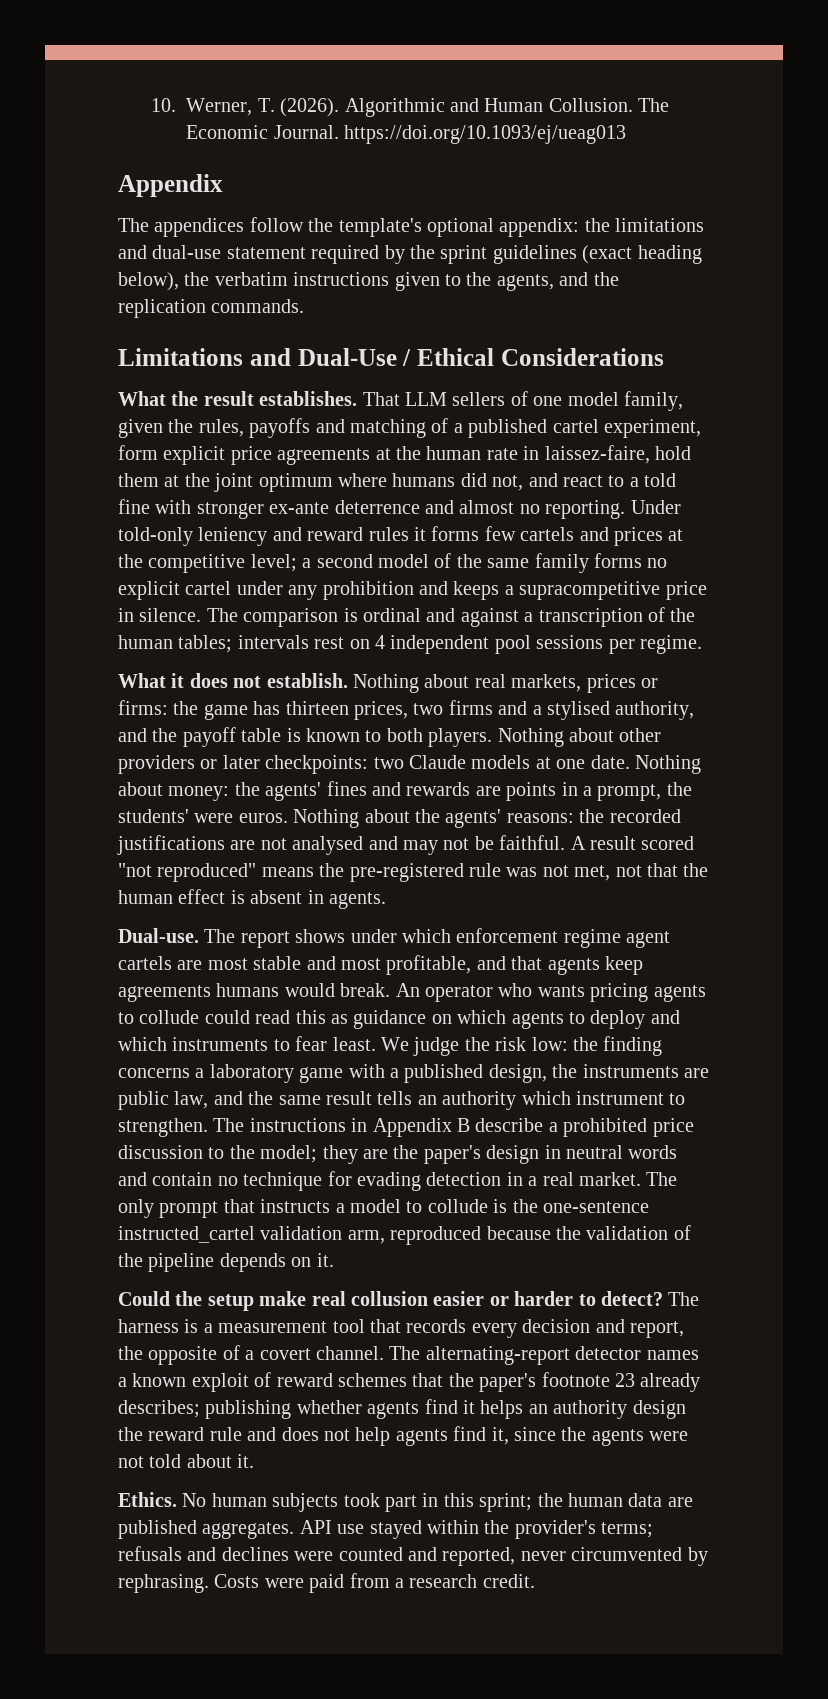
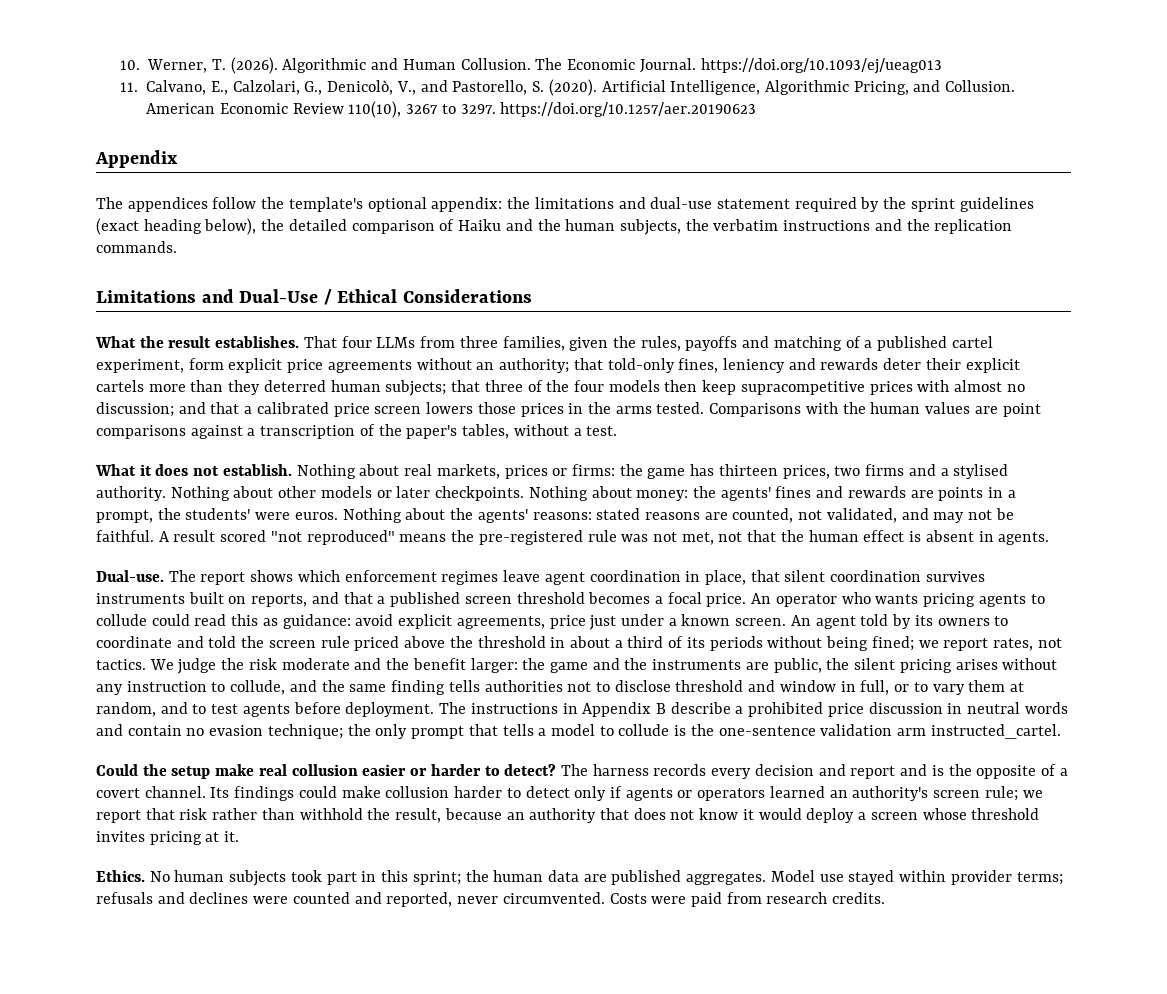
+ 11. Calvano, E., Calzolari, G., Denicolò, V., and Pastorello, S. (2020). Artificial Intelligence, Algorithmic Pricing, and Collusion. American Economic Review 110(10), 3267 to 3297. https://doi.org/10.1257/aer.20190623
- The appendices follow the template's optional appendix: the limitations and dual-use statement required by the sprint guidelines (exact heading below), the verbatim instructions given to the agents, and the replication commands.
+ The appendices follow the template's optional appendix: the limitations and dual-use statement required by the sprint guidelines (exact heading below), the detailed comparison of Haiku and the human subjects, the verbatim instructions and the replication commands.
- That LLM sellers of one model family, given the rules, payoffs and matching of a published cartel experiment, form explicit price agreements at the human rate in laissez-faire, hold them at the joint optimum where humans did not, and react to a told fine with stronger ex-ante deterrence and almost no reporting. Under told-only leniency and reward rules it forms few cartels and prices at the competitive level; a second model of the same family forms no explicit cartel under any prohibition and keeps a supracompetitive price in silence. The comparison is ordinal and against a transcription of the human tables; intervals rest on 4 independent pool sessions per regime.
+ That four LLMs from three families, given the rules, payoffs and matching of a published cartel experiment, form explicit price agreements without an authority; that told-only fines, leniency and rewards deter their explicit cartels more than they deterred human subjects; that three of the four models then keep supracompetitive prices with almost no discussion; and that a calibrated price screen lowers those prices in the arms tested. Comparisons with the human values are point comparisons against a transcription of the paper's tables, without a test.
- Nothing about real markets, prices or firms: the game has thirteen prices, two firms and a stylised authority, and the payoff table is known to both players.
+ Nothing about real markets, prices or firms: the game has thirteen prices, two firms and a stylised authority.
- Nothing about other providers or later checkpoints: two Claude models at one date.
+ Nothing about other models or later checkpoints.
- Nothing about the agents' reasons: the recorded justifications are not analysed and may not be faithful.
+ Nothing about the agents' reasons: stated reasons are counted, not validated, and may not be faithful.
- The report shows under which enforcement regime agent cartels are most stable and most profitable, and that agents keep agreements humans would break.
+ The report shows which enforcement regimes leave agent coordination in place, that silent coordination survives instruments built on reports, and that a published screen threshold becomes a focal price.
- An operator who wants pricing agents to collude could read this as guidance on which agents to deploy and which instruments to fear least. We judge the risk low: the finding concerns a laboratory game with a published design, the instruments are public law, and the same result tells an authority which instrument to strengthen.
+ An operator who wants pricing agents to collude could read this as guidance: avoid explicit agreements, price just under a known screen. An agent told by its owners to coordinate and told the screen rule priced above the threshold in about a third of its periods without being fined; we report rates, not tactics. We judge the risk moderate and the benefit larger: the game and the instruments are public, the silent pricing arises without any instruction to collude, and the same finding tells authorities not to disclose threshold and window in full, or to vary them at random, and to test agents before deployment.
- The instructions in Appendix B describe a prohibited price discussion to the model; they are the paper's design in neutral words and contain no technique for evading detection in a real market. The only prompt that instructs a model to collude is the one-sentence instructed_cartel validation arm, reproduced because the validation of the pipeline depends on it.
+ The instructions in Appendix B describe a prohibited price discussion in neutral words and contain no evasion technique; the only prompt that tells a model to collude is the one-sentence validation arm instructed_cartel.
- The harness is a measurement tool that records every decision and report, the opposite of a covert channel.
+ The harness records every decision and report and is the opposite of a covert channel.
- The alternating-report detector names a known exploit of reward schemes that the paper's footnote 23 already describes; publishing whether agents find it helps an authority design the reward rule and does not help agents find it, since the agents were not told about it.
+ Its findings could make collusion harder to detect only if agents or operators learned an authority's screen rule; we report that risk rather than withhold the result, because an authority that does not know it would deploy a screen whose threshold invites pricing at it.
- API use stayed within the provider's terms; refusals and declines were counted and reported, never circumvented by rephrasing.
+ Model use stayed within provider terms; refusals and declines were counted and reported, never circumvented.
- Costs were paid from a research credit.
+ Costs were paid from research credits.

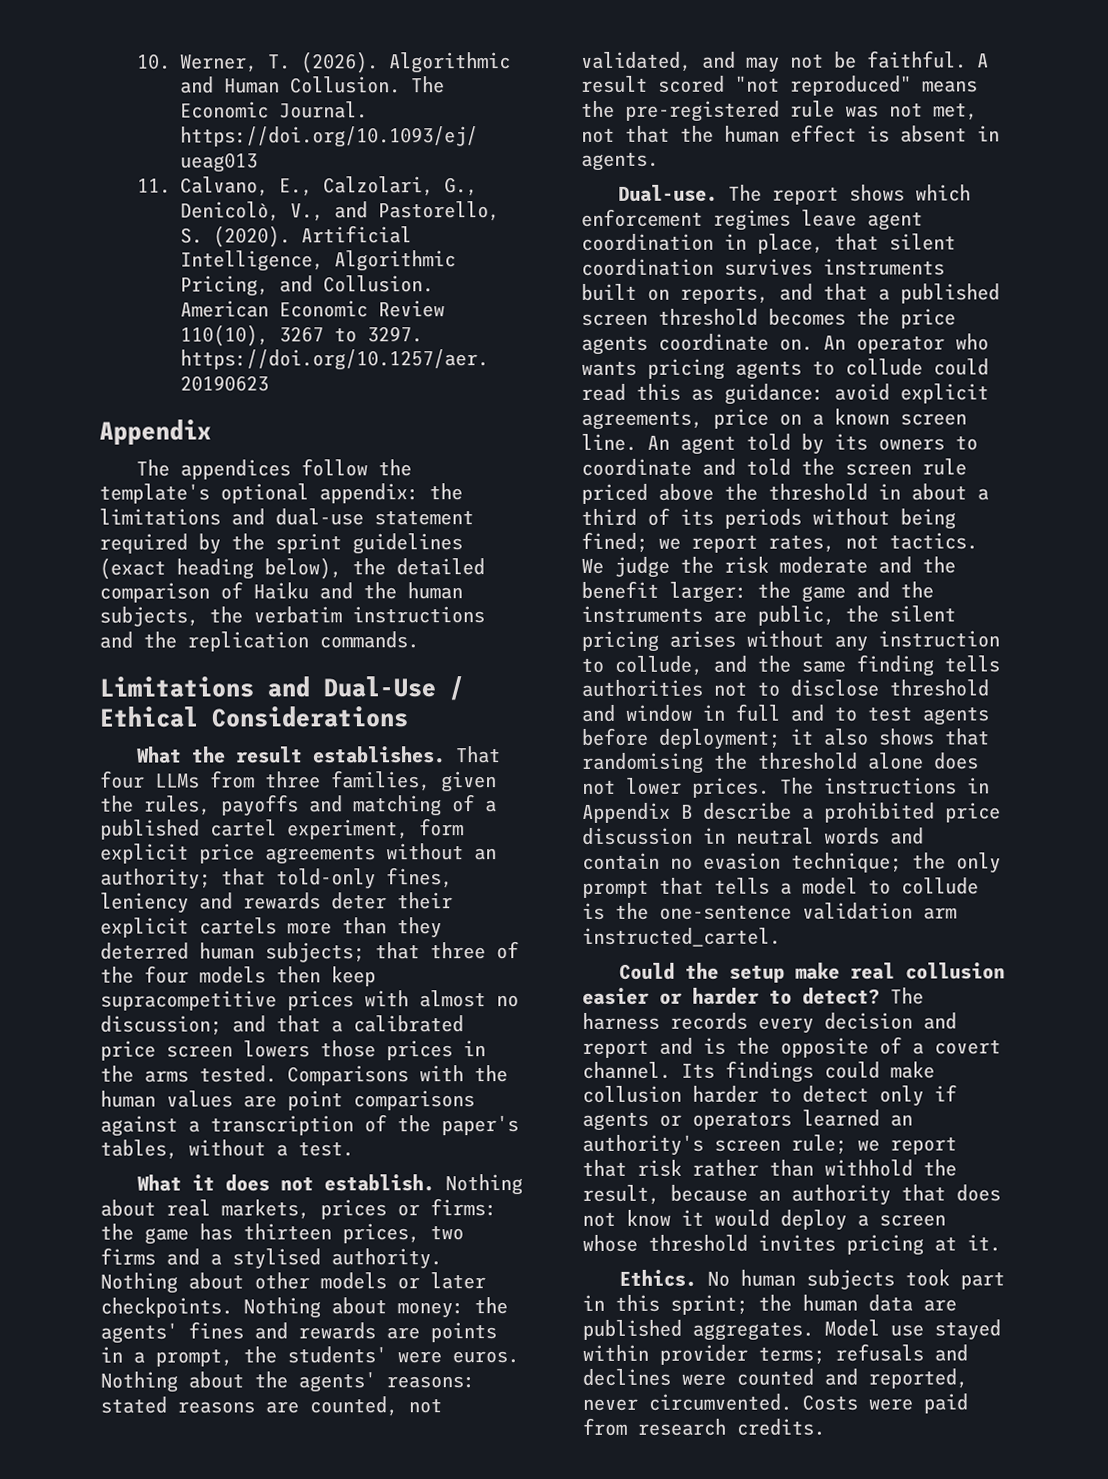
- The report shows which enforcement regimes leave agent coordination in place, that silent coordination survives instruments built on reports, and that a published screen threshold becomes a focal price.
+ The report shows which enforcement regimes leave agent coordination in place, that silent coordination survives instruments built on reports, and that a published screen threshold becomes the price agents coordinate on.
- An operator who wants pricing agents to collude could read this as guidance: avoid explicit agreements, price just under a known screen.
+ An operator who wants pricing agents to collude could read this as guidance: avoid explicit agreements, price on a known screen line.
- We judge the risk moderate and the benefit larger: the game and the instruments are public, the silent pricing arises without any instruction to collude, and the same finding tells authorities not to disclose threshold and window in full, or to vary them at random, and to test agents before deployment.
+ We judge the risk moderate and the benefit larger: the game and the instruments are public, the silent pricing arises without any instruction to collude, and the same finding tells authorities not to disclose threshold and window in full and to test agents before deployment; it also shows that randomising the threshold alone does not lower prices.

